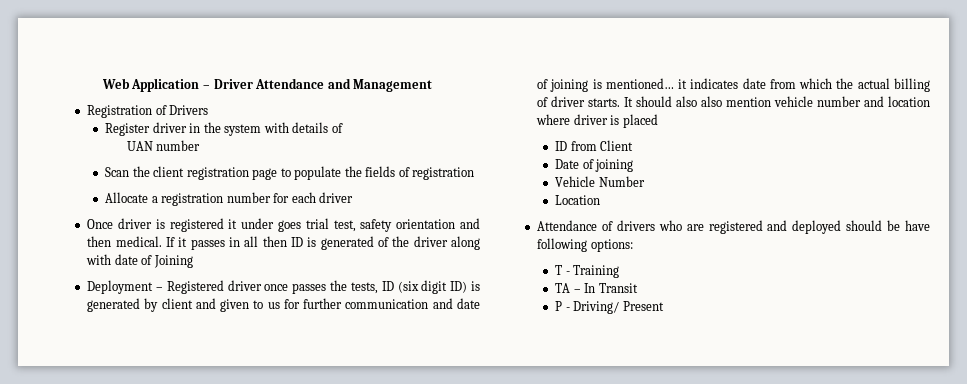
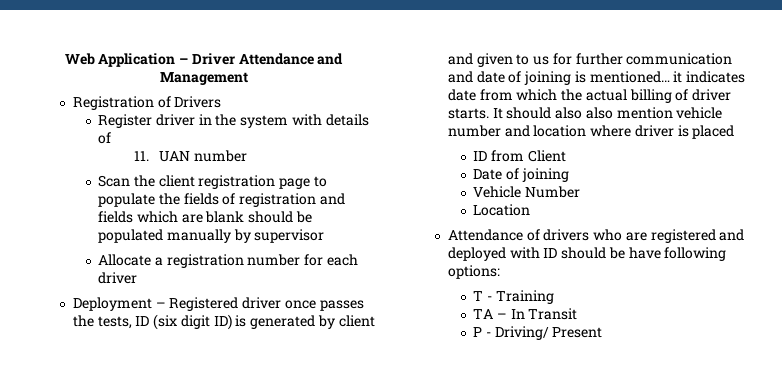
- UAN number
+ 11. UAN number
- Scan the client registration page to populate the fields of registration
+ Scan the client registration page to populate the fields of registration and fields which are blank should be populated manually by supervisor
- Once driver is registered it under goes trial test, safety orientation and then medical. If it passes in all then ID is generated of the driver along with date of Joining
- Attendance of drivers who are registered and deployed should be have following options:
+ Attendance of drivers who are registered and deployed with ID should be have following options:

